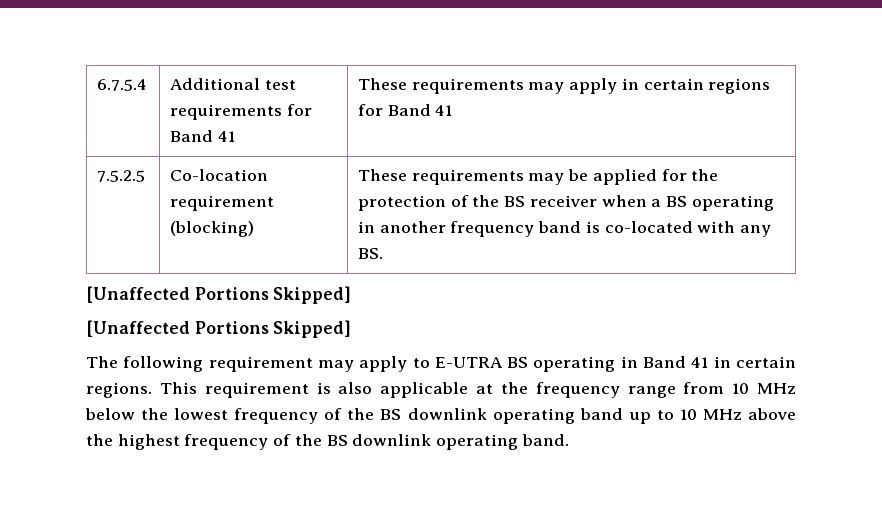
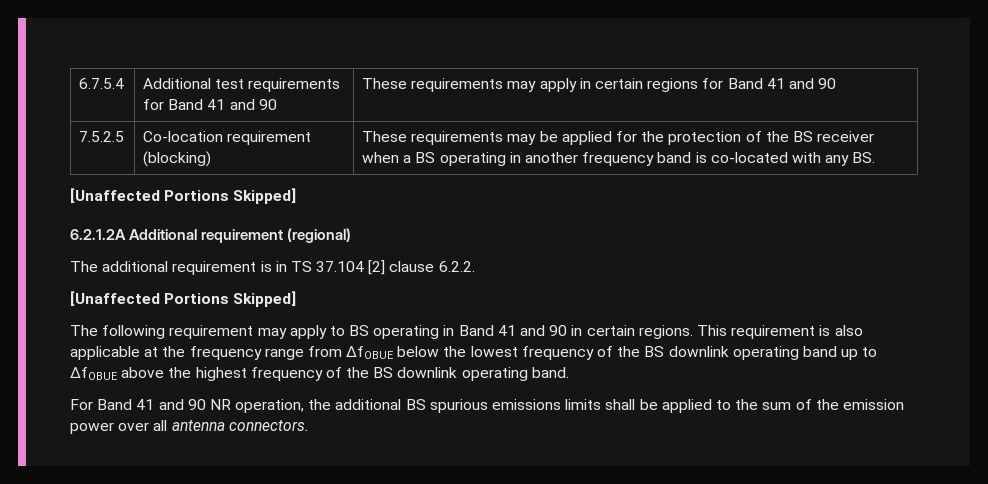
- 6.7.5.4 | Additional test requirements for Band 41 | These requirements may apply in certain regions for Band 41
+ 6.7.5.4 | Additional test requirements for Band 41 and 90 | These requirements may apply in certain regions for Band 41 and 90
+ 6.2.1.2A Additional requirement (regional)
+ The additional requirement is in TS 37.104 [2] clause 6.2.2.
- The following requirement may apply to E-UTRA BS operating in Band 41 in certain regions.
+ The following requirement may apply to BS operating in Band 41 and 90 in certain regions.
- This requirement is also applicable at the frequency range from 10 MHz below the lowest frequency of the BS downlink operating band up to 10 MHz above the highest frequency of the BS downlink operating band.
+ This requirement is also applicable at the frequency range from ΔfOBUE below the lowest frequency of the BS downlink operating band up to ΔfOBUE above the highest frequency of the BS downlink operating band.
+ For Band 41 and 90 NR operation, the additional BS spurious emissions limits shall be applied to the sum of the emission power over all antenna connectors.

